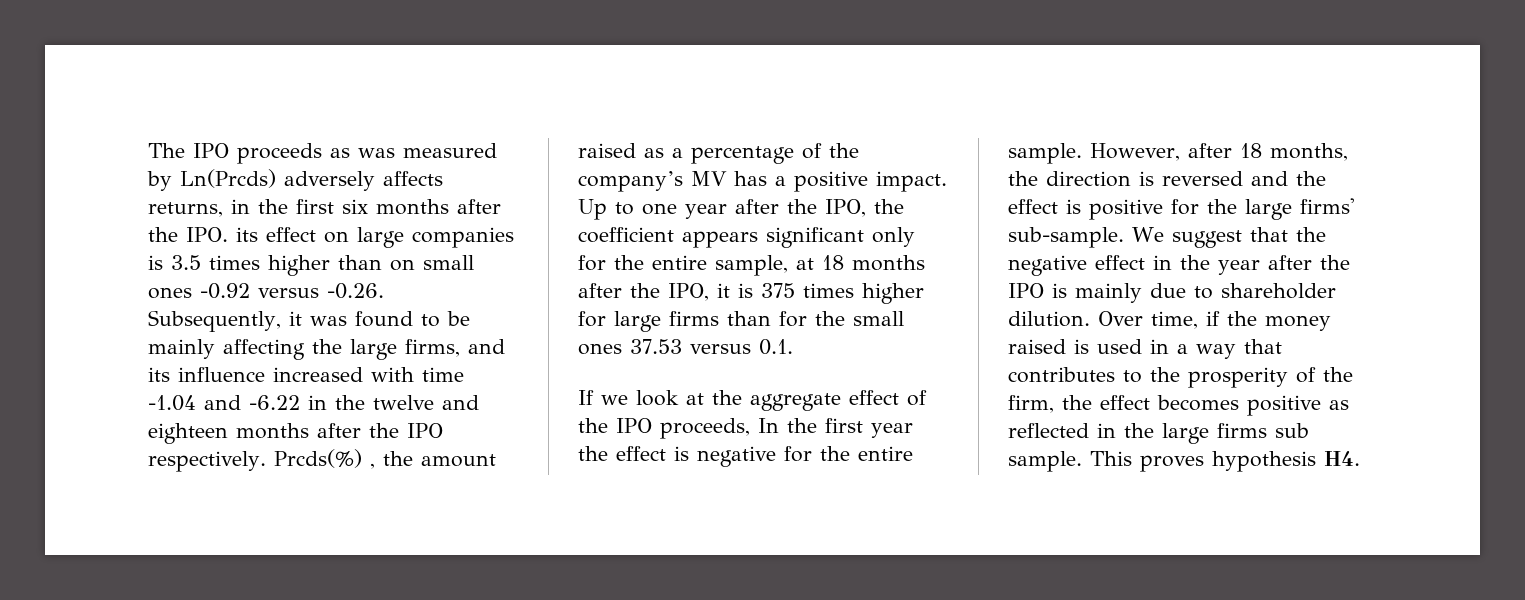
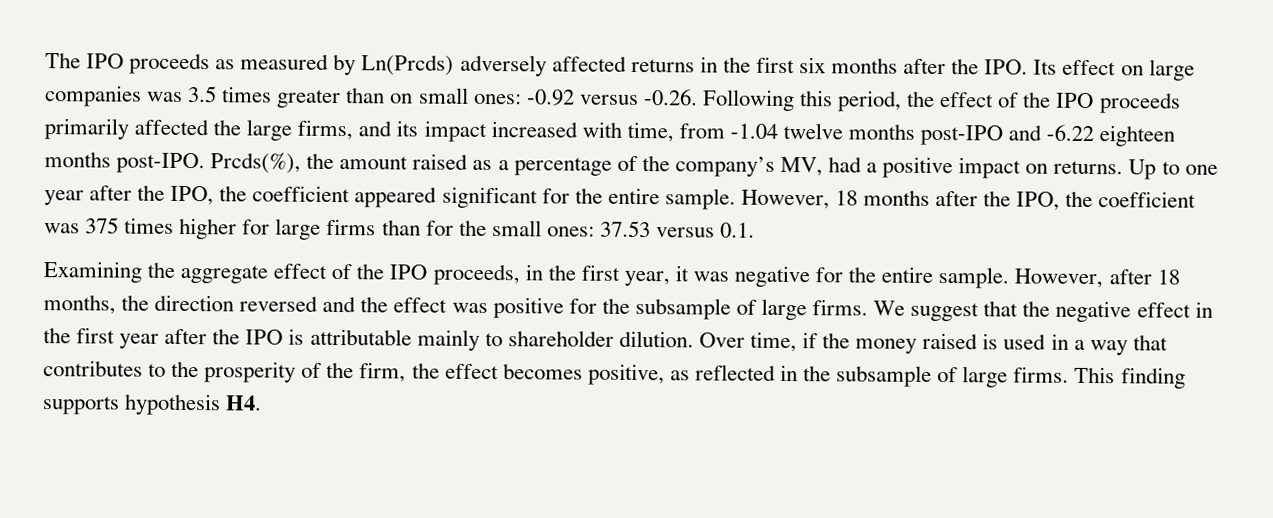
- The IPO proceeds as was measured by Ln(Prcds) adversely affects returns, in the first six months after the IPO. its effect on large companies is 3.5 times higher than on small ones -0.92 versus -0.26. Subsequently, it was found to be mainly affecting the large firms, and its influence increased with time -1.04 and -6.22 in the twelve and eighteen months after the IPO respectively. Prcds(%) , the amount raised as a percentage of the company’s MV has a positive impact.
+ The IPO proceeds as measured by Ln(Prcds) adversely affected returns in the first six months after the IPO. Its effect on large companies was 3.5 times greater than on small ones: -0.92 versus -0.26. Following this period, the effect of the IPO proceeds primarily affected the large firms, and its impact increased with time, from -1.04 twelve months post-IPO and -6.22 eighteen months post-IPO. Prcds(%), the amount raised as a percentage of the company’s MV, had a positive impact on returns.
- Up to one year after the IPO, the coefficient appears significant only for the entire sample, at 18 months after the IPO, it is 375 times higher for large firms than for the small ones 37.53 versus 0.1.
+ Up to one year after the IPO, the coefficient appeared significant for the entire sample. However, 18 months after the IPO, the coefficient was 375 times higher for large firms than for the small ones: 37.53 versus 0.1.
- If we look at the aggregate effect of the IPO proceeds, In the first year the effect is negative for the entire sample.
+ Examining the aggregate effect of the IPO proceeds, in the first year, it was negative for the entire sample.
- However, after 18 months, the direction is reversed and the effect is positive for the large firms' sub-sample.
+ However, after 18 months, the direction reversed and the effect was positive for the subsample of large firms.
- We suggest that the negative effect in the year after the IPO is mainly due to shareholder dilution.
+ We suggest that the negative effect in the first year after the IPO is attributable mainly to shareholder dilution.
- Over time, if the money raised is used in a way that contributes to the prosperity of the firm, the effect becomes positive as reflected in the large firms sub sample. This proves hypothesis H4.
+ Over time, if the money raised is used in a way that contributes to the prosperity of the firm, the effect becomes positive, as reflected in the subsample of large firms. This finding supports hypothesis H4.

